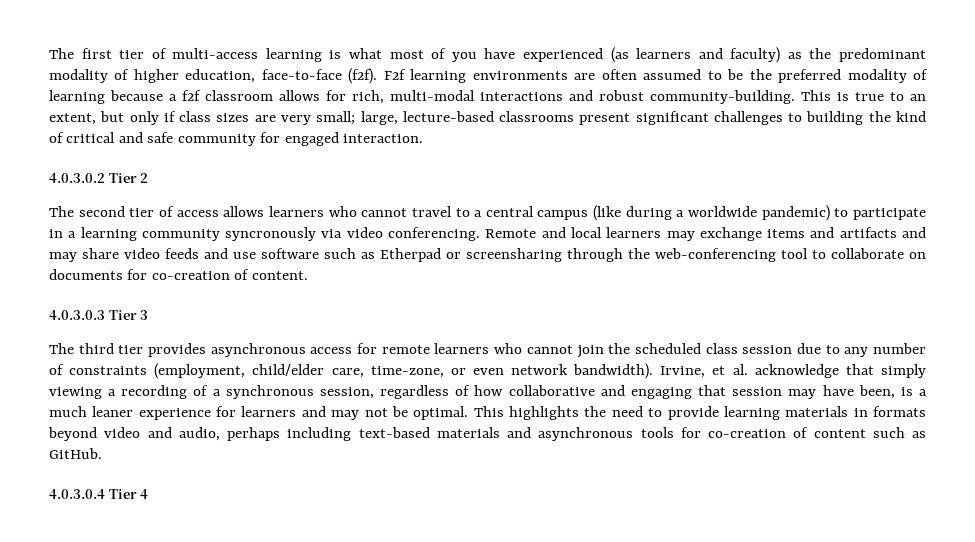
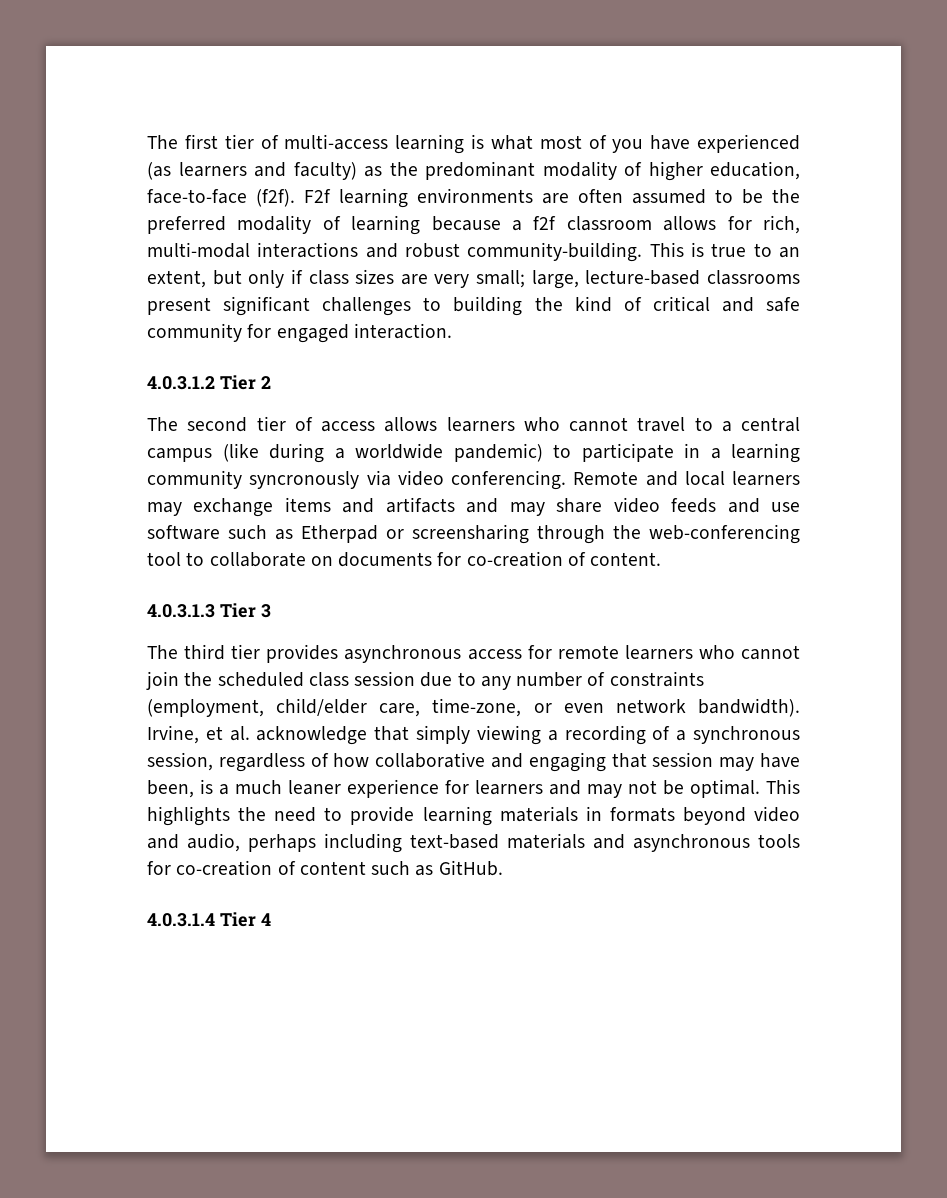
- 4.0.3.0.2 Tier 2
+ 4.0.3.1.2 Tier 2
- 4.0.3.0.3 Tier 3
+ 4.0.3.1.3 Tier 3
- 4.0.3.0.4 Tier 4
+ 4.0.3.1.4 Tier 4

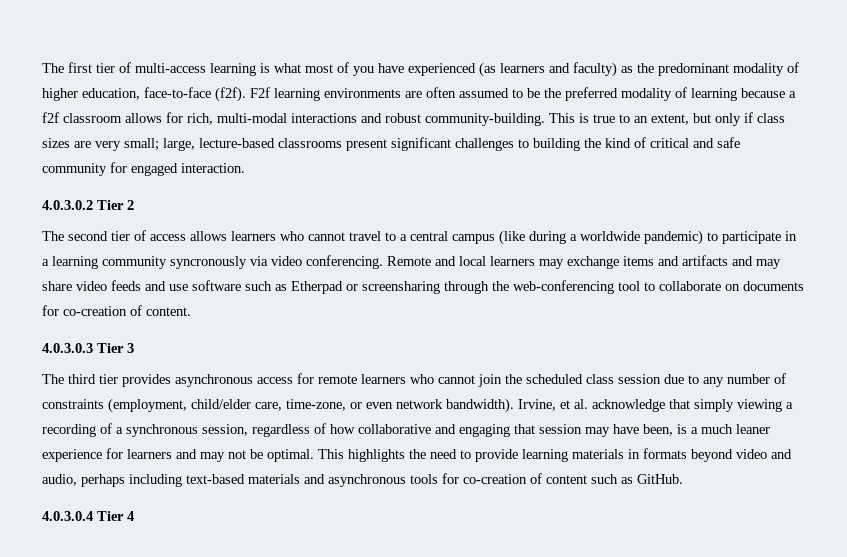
- 4.0.3.1.2 Tier 2
+ 4.0.3.0.2 Tier 2
- 4.0.3.1.3 Tier 3
+ 4.0.3.0.3 Tier 3
- 4.0.3.1.4 Tier 4
+ 4.0.3.0.4 Tier 4

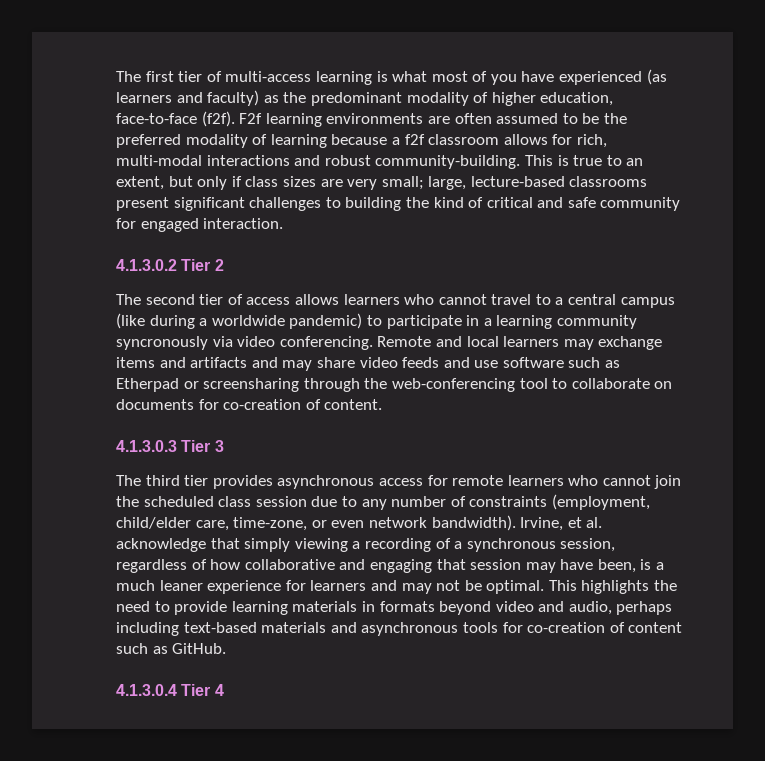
- 4.0.3.0.2 Tier 2
+ 4.1.3.0.2 Tier 2
- 4.0.3.0.3 Tier 3
+ 4.1.3.0.3 Tier 3
- 4.0.3.0.4 Tier 4
+ 4.1.3.0.4 Tier 4

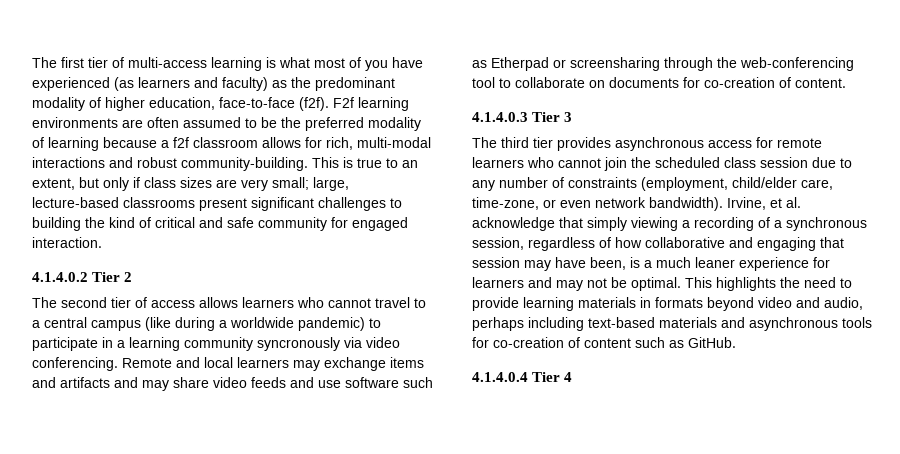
- 4.1.3.0.2 Tier 2
+ 4.1.4.0.2 Tier 2
- 4.1.3.0.3 Tier 3
+ 4.1.4.0.3 Tier 3
- 4.1.3.0.4 Tier 4
+ 4.1.4.0.4 Tier 4

